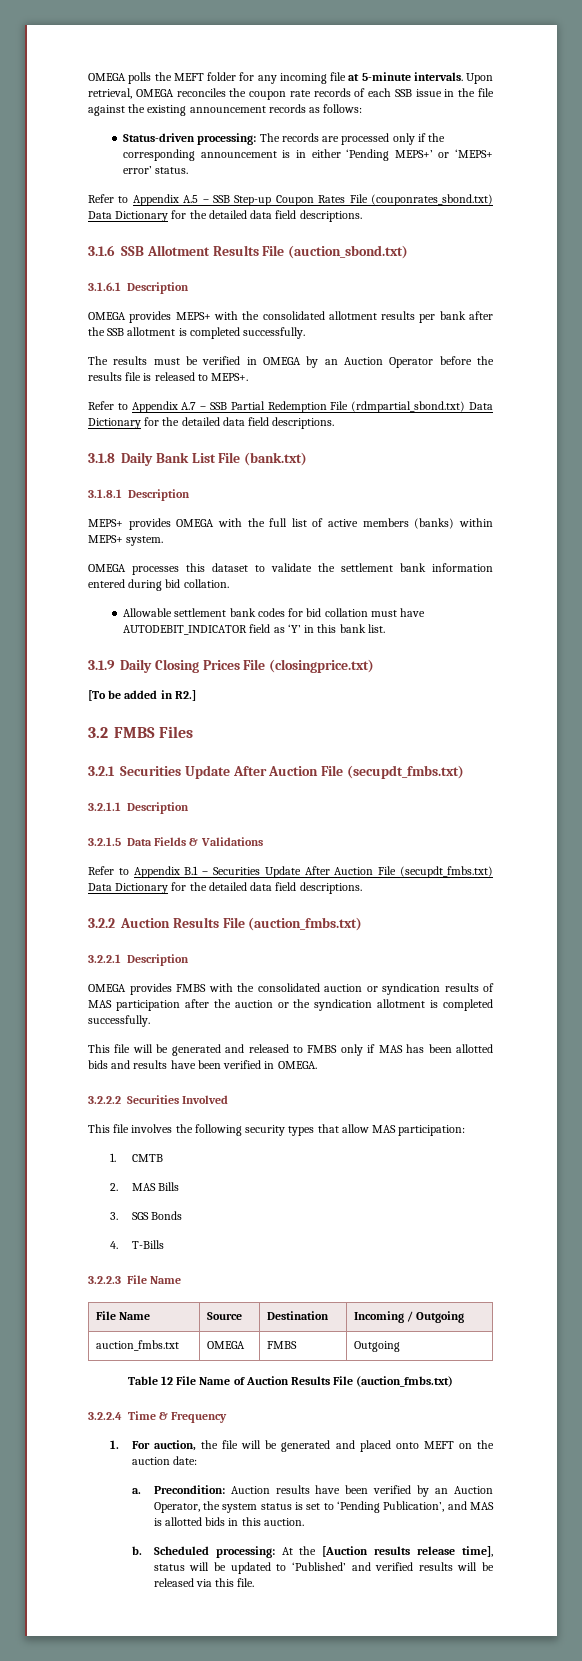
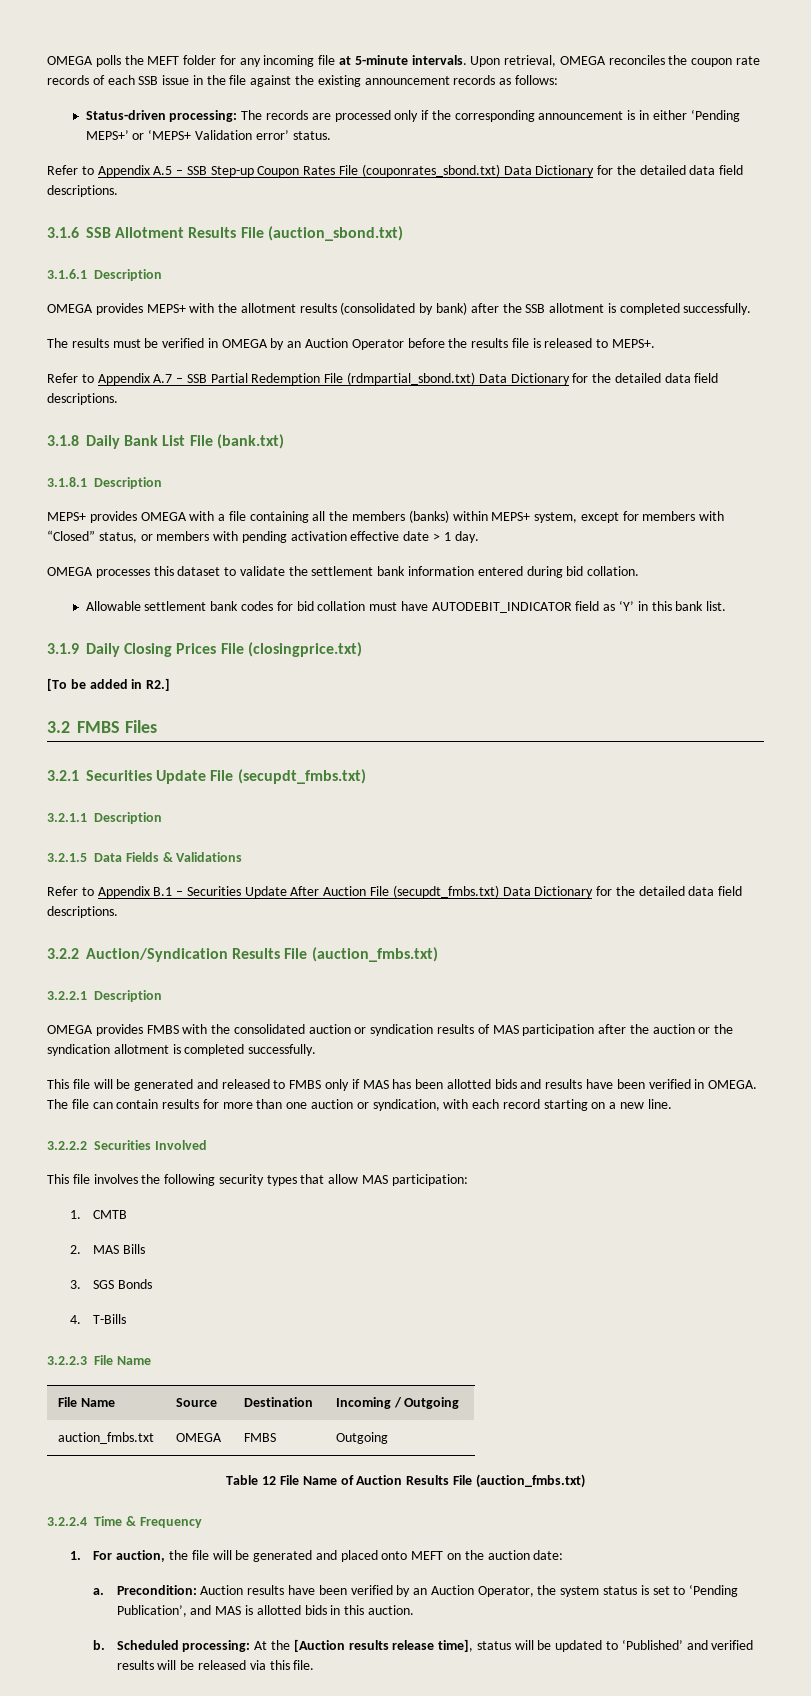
- Status-driven processing: The records are processed only if the corresponding announcement is in either ‘Pending MEPS+’ or ‘MEPS+ error’ status.
+ Status-driven processing: The records are processed only if the corresponding announcement is in either ‘Pending MEPS+’ or ‘MEPS+ Validation error’ status.
- OMEGA provides MEPS+ with the consolidated allotment results per bank after the SSB allotment is completed successfully.
+ OMEGA provides MEPS+ with the allotment results (consolidated by bank) after the SSB allotment is completed successfully.
- MEPS+ provides OMEGA with the full list of active members (banks) within MEPS+ system.
+ MEPS+ provides OMEGA with a file containing all the members (banks) within MEPS+ system, except for members with “Closed” status, or members with pending activation effective date > 1 day.
- 3.2.1 Securities Update After Auction File (secupdt_fmbs.txt)
+ 3.2.1 Securities Update File (secupdt_fmbs.txt)
- 3.2.2 Auction Results File (auction_fmbs.txt)
+ 3.2.2 Auction/Syndication Results File (auction_fmbs.txt)
+ The file can contain results for more than one auction or syndication, with each record starting on a new line.

